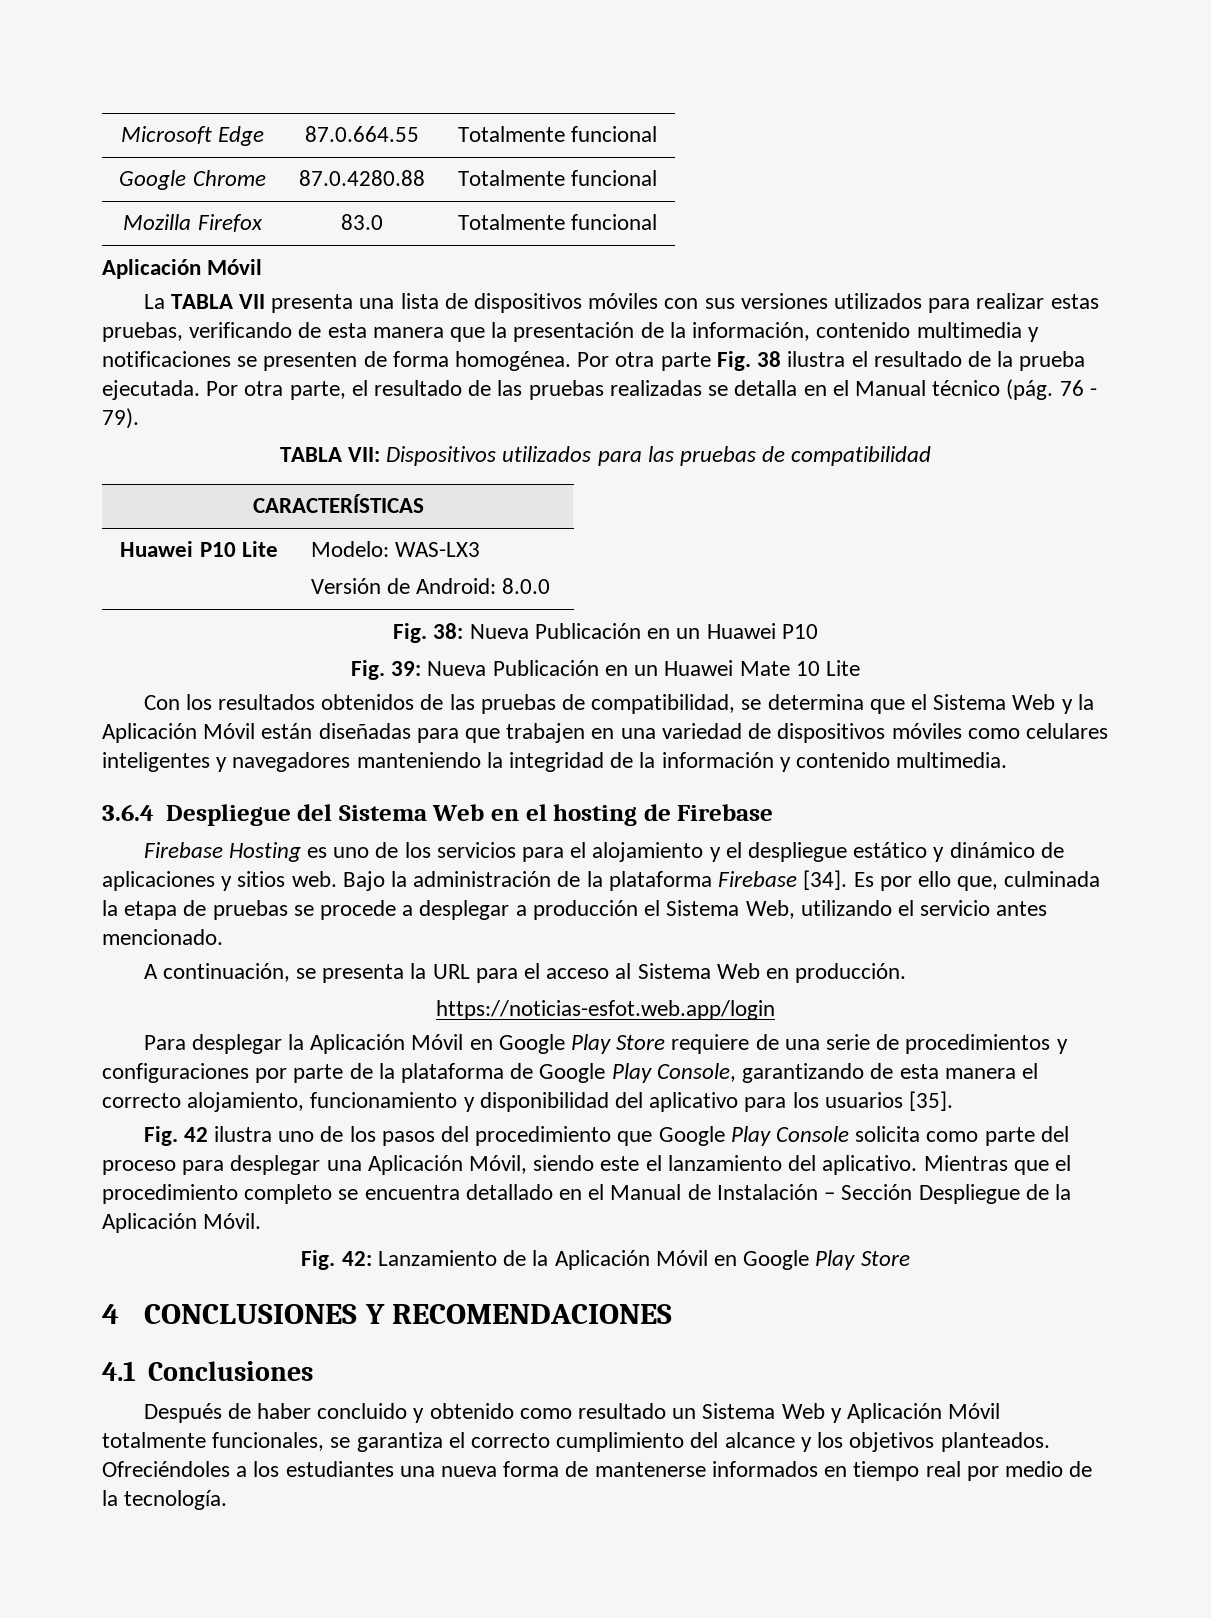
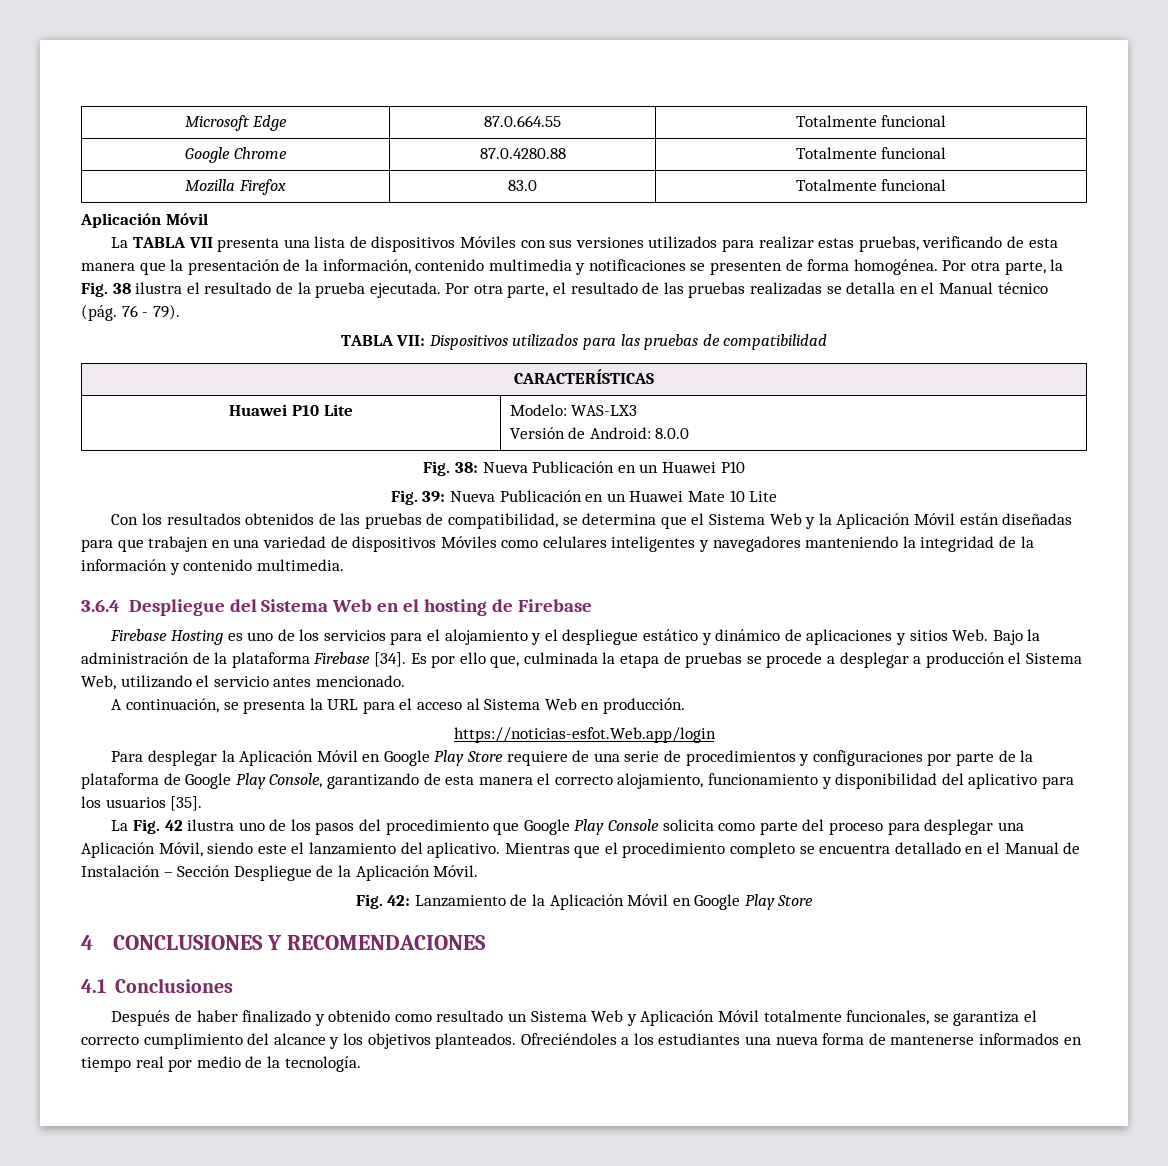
- La TABLA VII presenta una lista de dispositivos móviles con sus versiones utilizados para realizar estas pruebas, verificando de esta manera que la presentación de la información, contenido multimedia y notificaciones se presenten de forma homogénea.
+ La TABLA VII presenta una lista de dispositivos Móviles con sus versiones utilizados para realizar estas pruebas, verificando de esta manera que la presentación de la información, contenido multimedia y notificaciones se presenten de forma homogénea.
- Por otra parte Fig. 38 ilustra el resultado de la prueba ejecutada.
+ Por otra parte, la Fig. 38 ilustra el resultado de la prueba ejecutada.
- Con los resultados obtenidos de las pruebas de compatibilidad, se determina que el Sistema Web y la Aplicación Móvil están diseñadas para que trabajen en una variedad de dispositivos móviles como celulares inteligentes y navegadores manteniendo la integridad de la información y contenido multimedia.
+ Con los resultados obtenidos de las pruebas de compatibilidad, se determina que el Sistema Web y la Aplicación Móvil están diseñadas para que trabajen en una variedad de dispositivos Móviles como celulares inteligentes y navegadores manteniendo la integridad de la información y contenido multimedia.
- Firebase Hosting es uno de los servicios para el alojamiento y el despliegue estático y dinámico de aplicaciones y sitios web. Bajo la administración de la plataforma Firebase [34].
+ Firebase Hosting es uno de los servicios para el alojamiento y el despliegue estático y dinámico de aplicaciones y sitios Web. Bajo la administración de la plataforma Firebase [34].
- https://noticias-esfot.web.app/login
+ https://noticias-esfot.Web.app/login
- Fig. 42 ilustra uno de los pasos del procedimiento que Google Play Console solicita como parte del proceso para desplegar una Aplicación Móvil, siendo este el lanzamiento del aplicativo.
+ La Fig. 42 ilustra uno de los pasos del procedimiento que Google Play Console solicita como parte del proceso para desplegar una Aplicación Móvil, siendo este el lanzamiento del aplicativo.
- Después de haber concluido y obtenido como resultado un Sistema Web y Aplicación Móvil totalmente funcionales, se garantiza el correcto cumplimiento del alcance y los objetivos planteados.
+ Después de haber finalizado y obtenido como resultado un Sistema Web y Aplicación Móvil totalmente funcionales, se garantiza el correcto cumplimiento del alcance y los objetivos planteados.

